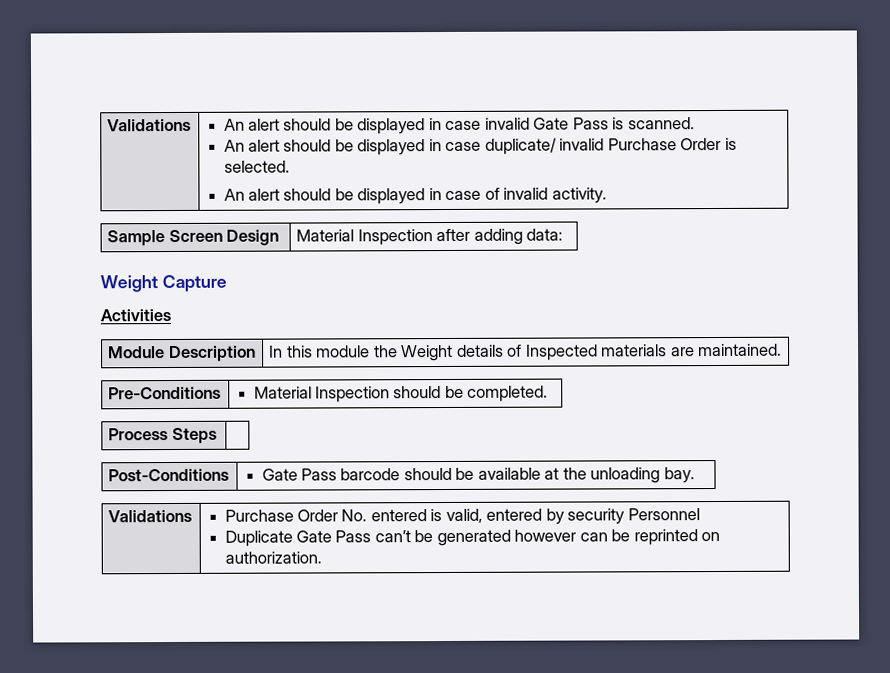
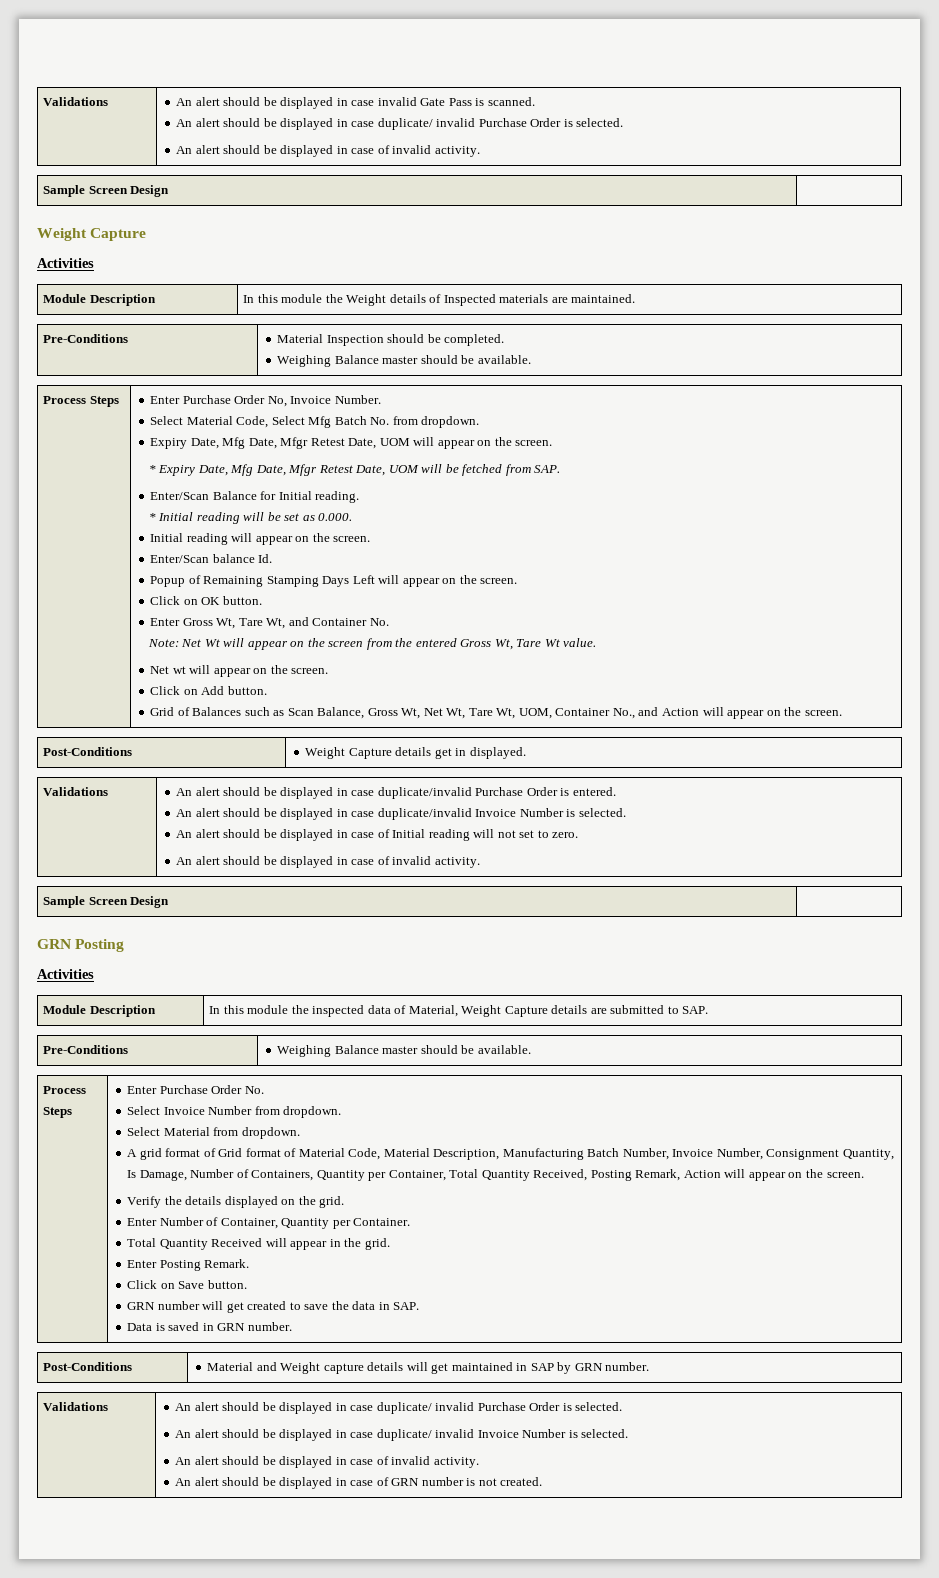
  Validations | An alert should be displayed in case invalid Gate Pass is scanned.
  An alert should be displayed in case duplicate/ invalid Purchase Order is selected.
  An alert should be displayed in case of invalid activity.
- Sample Screen Design | Material Inspection after adding data:
+ Sample Screen Design |
  Pre-Conditions | Material Inspection should be completed.
- Process Steps |
- Post-Conditions | Gate Pass barcode should be available at the unloading bay.
- Validations | Purchase Order No. entered is valid, entered by security Personnel
- Duplicate Gate Pass can’t be generated however can be reprinted on authorization.
+ Weighing Balance master should be available.
+ Process Steps | Enter Purchase Order No, Invoice Number.
+ Select Material Code, Select Mfg Batch No. from dropdown.
+ Expiry Date, Mfg Date, Mfgr Retest Date, UOM will appear on the screen.
+ * Expiry Date, Mfg Date, Mfgr Retest Date, UOM will be fetched from SAP.
+ Enter/Scan Balance for Initial reading.
+ * Initial reading will be set as 0.000.
+ Initial reading will appear on the screen.
+ Enter/Scan balance Id.
+ Popup of Remaining Stamping Days Left will appear on the screen.
+ Click on OK button.
+ Enter Gross Wt, Tare Wt, and Container No.
+ Note: Net Wt will appear on the screen from the entered Gross Wt, Tare Wt value.
+ Net wt will appear on the screen.
+ Click on Add button.
+ Grid of Balances such as Scan Balance, Gross Wt, Net Wt, Tare Wt, UOM, Container No., and Action will appear on the screen.
+ Post-Conditions | Weight Capture details get in displayed.
+ Validations | An alert should be displayed in case duplicate/invalid Purchase Order is entered.
+ An alert should be displayed in case duplicate/invalid Invoice Number is selected.
+ An alert should be displayed in case of Initial reading will not set to zero.
+ An alert should be displayed in case of invalid activity.
+ Sample Screen Design |
+ GRN Posting
+ Activities
+ Module Description | In this module the inspected data of Material, Weight Capture details are submitted to SAP.
+ Pre-Conditions | Weighing Balance master should be available.
+ Process Steps | Enter Purchase Order No.
+ Select Invoice Number from dropdown.
+ Select Material from dropdown.
+ A grid format of Grid format of Material Code, Material Description, Manufacturing Batch Number, Invoice Number, Consignment Quantity, Is Damage, Number of Containers, Quantity per Container, Total Quantity Received, Posting Remark, Action will appear on the screen.
+ Verify the details displayed on the grid.
+ Enter Number of Container, Quantity per Container.
+ Total Quantity Received will appear in the grid.
+ Enter Posting Remark.
+ Click on Save button.
+ GRN number will get created to save the data in SAP.
+ Data is saved in GRN number.
+ Post-Conditions | Material and Weight capture details will get maintained in SAP by GRN number.
+ Validations | An alert should be displayed in case duplicate/ invalid Purchase Order is selected.
+ An alert should be displayed in case duplicate/ invalid Invoice Number is selected.
+ An alert should be displayed in case of invalid activity.
+ An alert should be displayed in case of GRN number is not created.

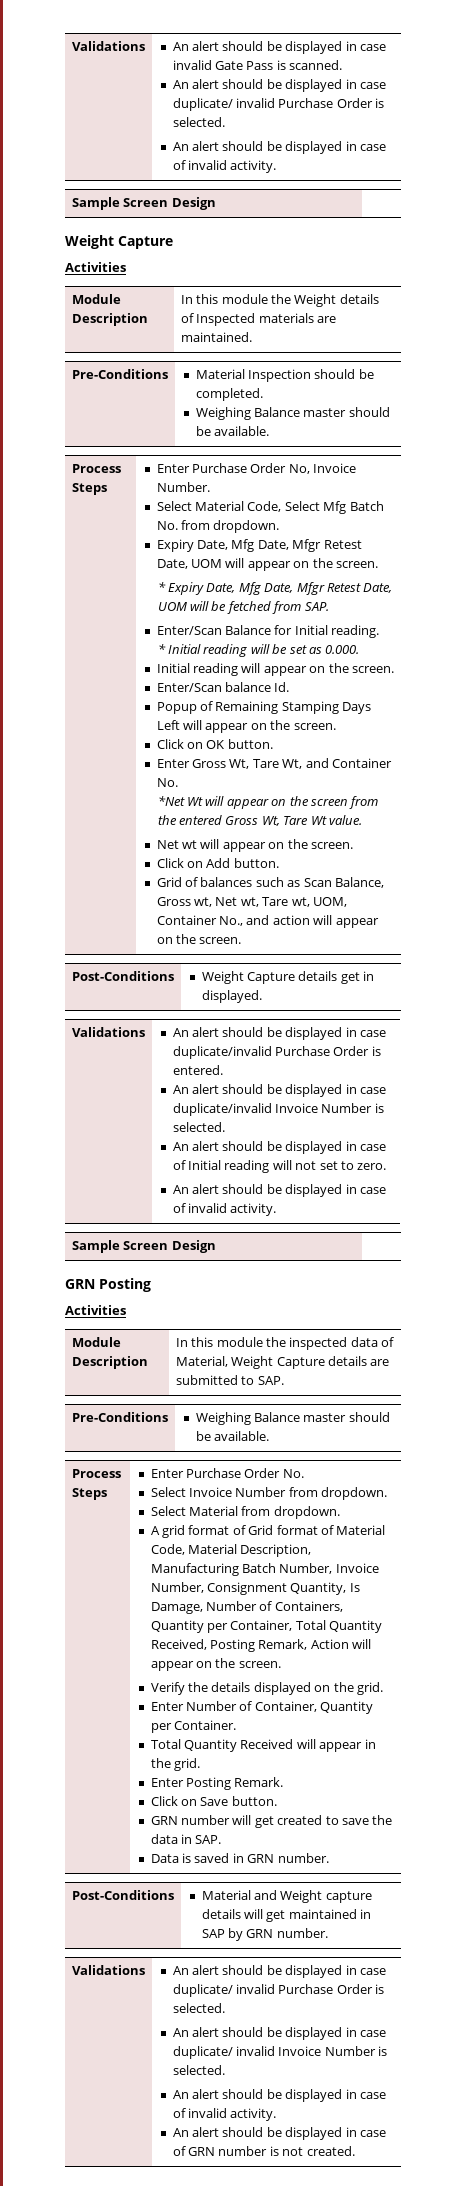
- Note: Net Wt will appear on the screen from the entered Gross Wt, Tare Wt value.
+ *Net Wt will appear on the screen from the entered Gross Wt, Tare Wt value.
- Grid of Balances such as Scan Balance, Gross Wt, Net Wt, Tare Wt, UOM, Container No., and Action will appear on the screen.
+ Grid of balances such as Scan Balance, Gross wt, Net wt, Tare wt, UOM, Container No., and action will appear on the screen.

